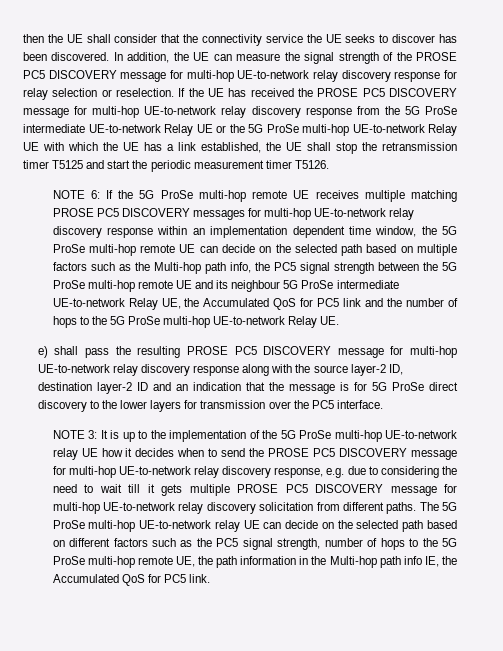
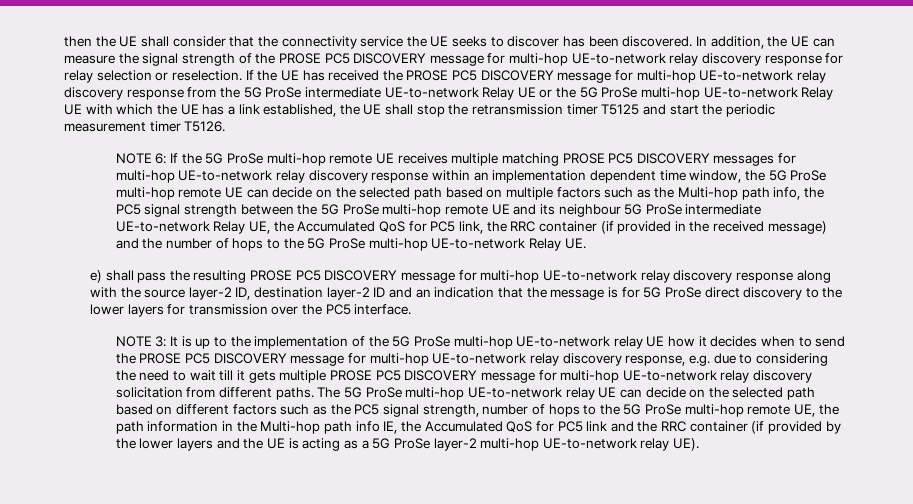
- If the 5G ProSe multi-hop remote UE receives multiple matching PROSE PC5 DISCOVERY messages for multi-hop UE-to-network relay discovery response within an implementation dependent time window, the 5G ProSe multi-hop remote UE can decide on the selected path based on multiple factors such as the Multi-hop path info, the PC5 signal strength between the 5G ProSe multi-hop remote UE and its neighbour 5G ProSe intermediate UE-to-network Relay UE, the Accumulated QoS for PC5 link and the number of hops to the 5G ProSe multi-hop UE-to-network Relay UE.
+ If the 5G ProSe multi-hop remote UE receives multiple matching PROSE PC5 DISCOVERY messages for multi-hop UE-to-network relay discovery response within an implementation dependent time window, the 5G ProSe multi-hop remote UE can decide on the selected path based on multiple factors such as the Multi-hop path info, the PC5 signal strength between the 5G ProSe multi-hop remote UE and its neighbour 5G ProSe intermediate UE-to-network Relay UE, the Accumulated QoS for PC5 link, the RRC container (if provided in the received message) and the number of hops to the 5G ProSe multi-hop UE-to-network Relay UE.
- The 5G ProSe multi-hop UE-to-network relay UE can decide on the selected path based on different factors such as the PC5 signal strength, number of hops to the 5G ProSe multi-hop remote UE, the path information in the Multi-hop path info IE, the Accumulated QoS for PC5 link.
+ The 5G ProSe multi-hop UE-to-network relay UE can decide on the selected path based on different factors such as the PC5 signal strength, number of hops to the 5G ProSe multi-hop remote UE, the path information in the Multi-hop path info IE, the Accumulated QoS for PC5 link and the RRC container (if provided by the lower layers and the UE is acting as a 5G ProSe layer-2 multi-hop UE-to-network relay UE).

